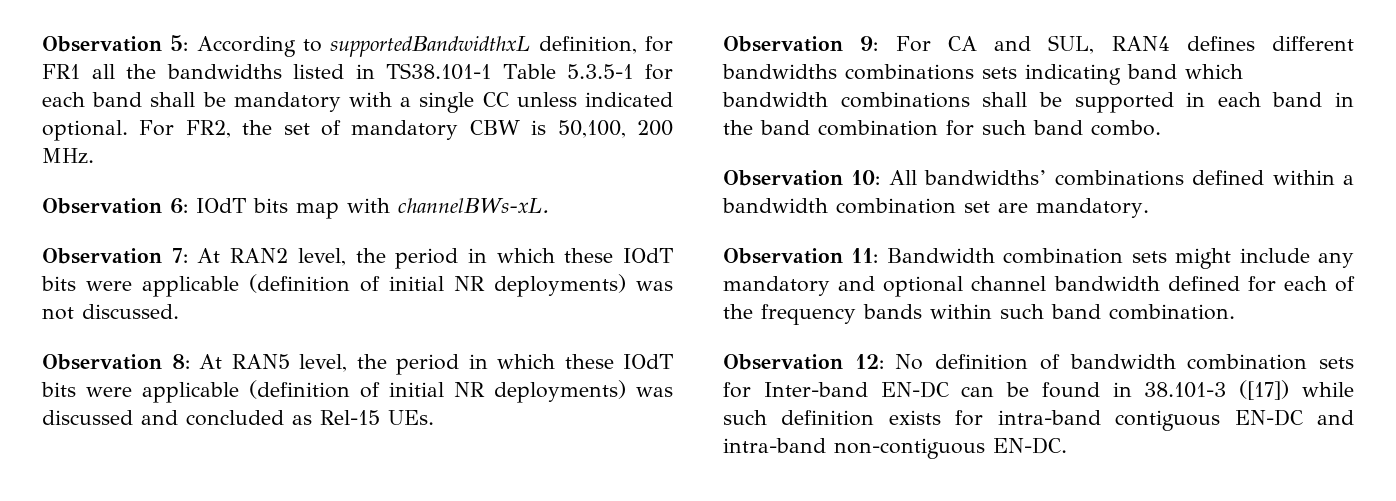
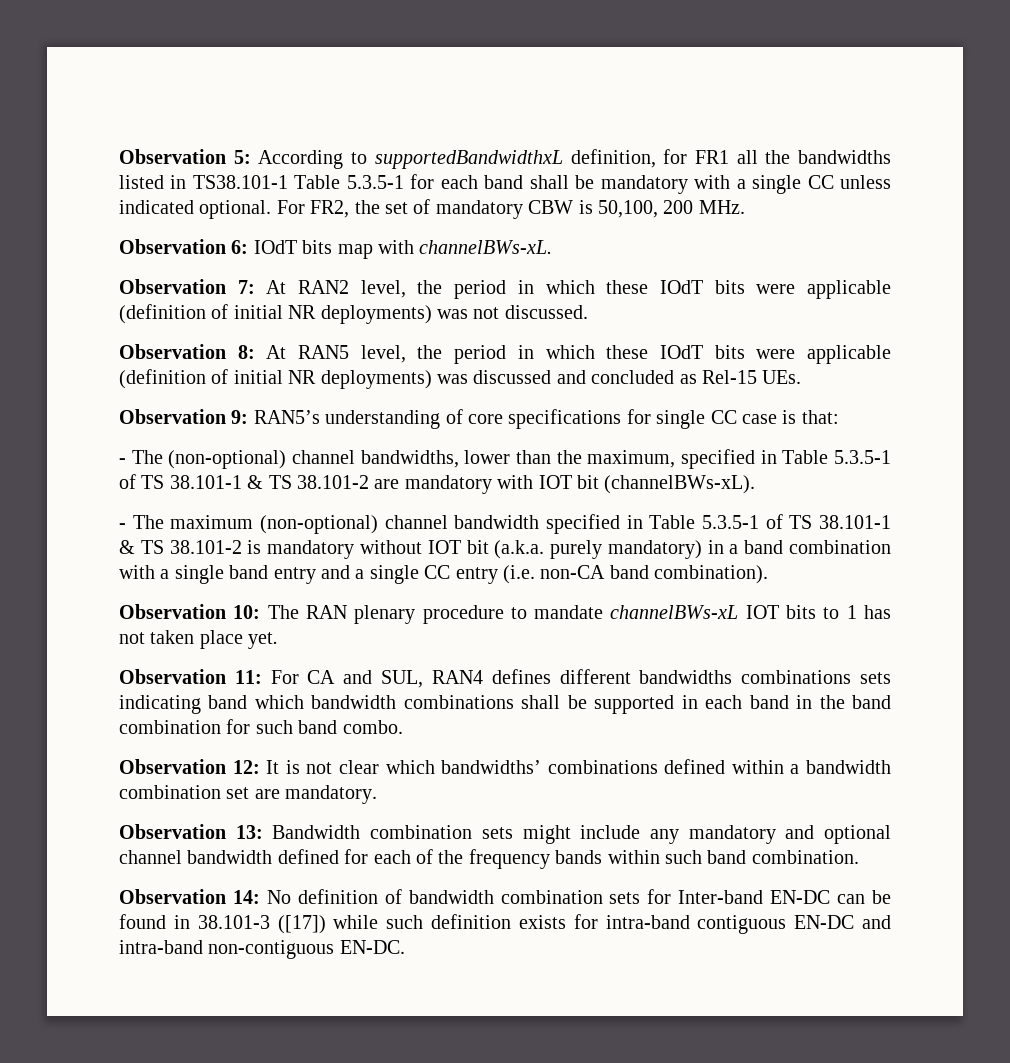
- Observation 9: For CA and SUL, RAN4 defines different bandwidths combinations sets indicating band which bandwidth combinations shall be supported in each band in the band combination for such band combo.
+ Observation 9: RAN5’s understanding of core specifications for single CC case is that:
+ - The (non-optional) channel bandwidths, lower than the maximum, specified in Table 5.3.5-1 of TS 38.101-1 & TS 38.101-2 are mandatory with IOT bit (channelBWs-xL).
+ - The maximum (non-optional) channel bandwidth specified in Table 5.3.5-1 of TS 38.101-1 & TS 38.101-2 is mandatory without IOT bit (a.k.a. purely mandatory) in a band combination with a single band entry and a single CC entry (i.e. non-CA band combination).
+ Observation 10: The RAN plenary procedure to mandate channelBWs-xL IOT bits to 1 has not taken place yet.
+ Observation 11: For CA and SUL, RAN4 defines different bandwidths combinations sets indicating band which bandwidth combinations shall be supported in each band in the band combination for such band combo.
- Observation 10: All bandwidths’ combinations defined within a bandwidth combination set are mandatory.
+ Observation 12: It is not clear which bandwidths’ combinations defined within a bandwidth combination set are mandatory.
- Observation 11: Bandwidth combination sets might include any mandatory and optional channel bandwidth defined for each of the frequency bands within such band combination.
+ Observation 13: Bandwidth combination sets might include any mandatory and optional channel bandwidth defined for each of the frequency bands within such band combination.
- Observation 12: No definition of bandwidth combination sets for Inter-band EN-DC can be found in 38.101-3 ([17]) while such definition exists for intra-band contiguous EN-DC and intra-band non-contiguous EN-DC.
+ Observation 14: No definition of bandwidth combination sets for Inter-band EN-DC can be found in 38.101-3 ([17]) while such definition exists for intra-band contiguous EN-DC and intra-band non-contiguous EN-DC.

